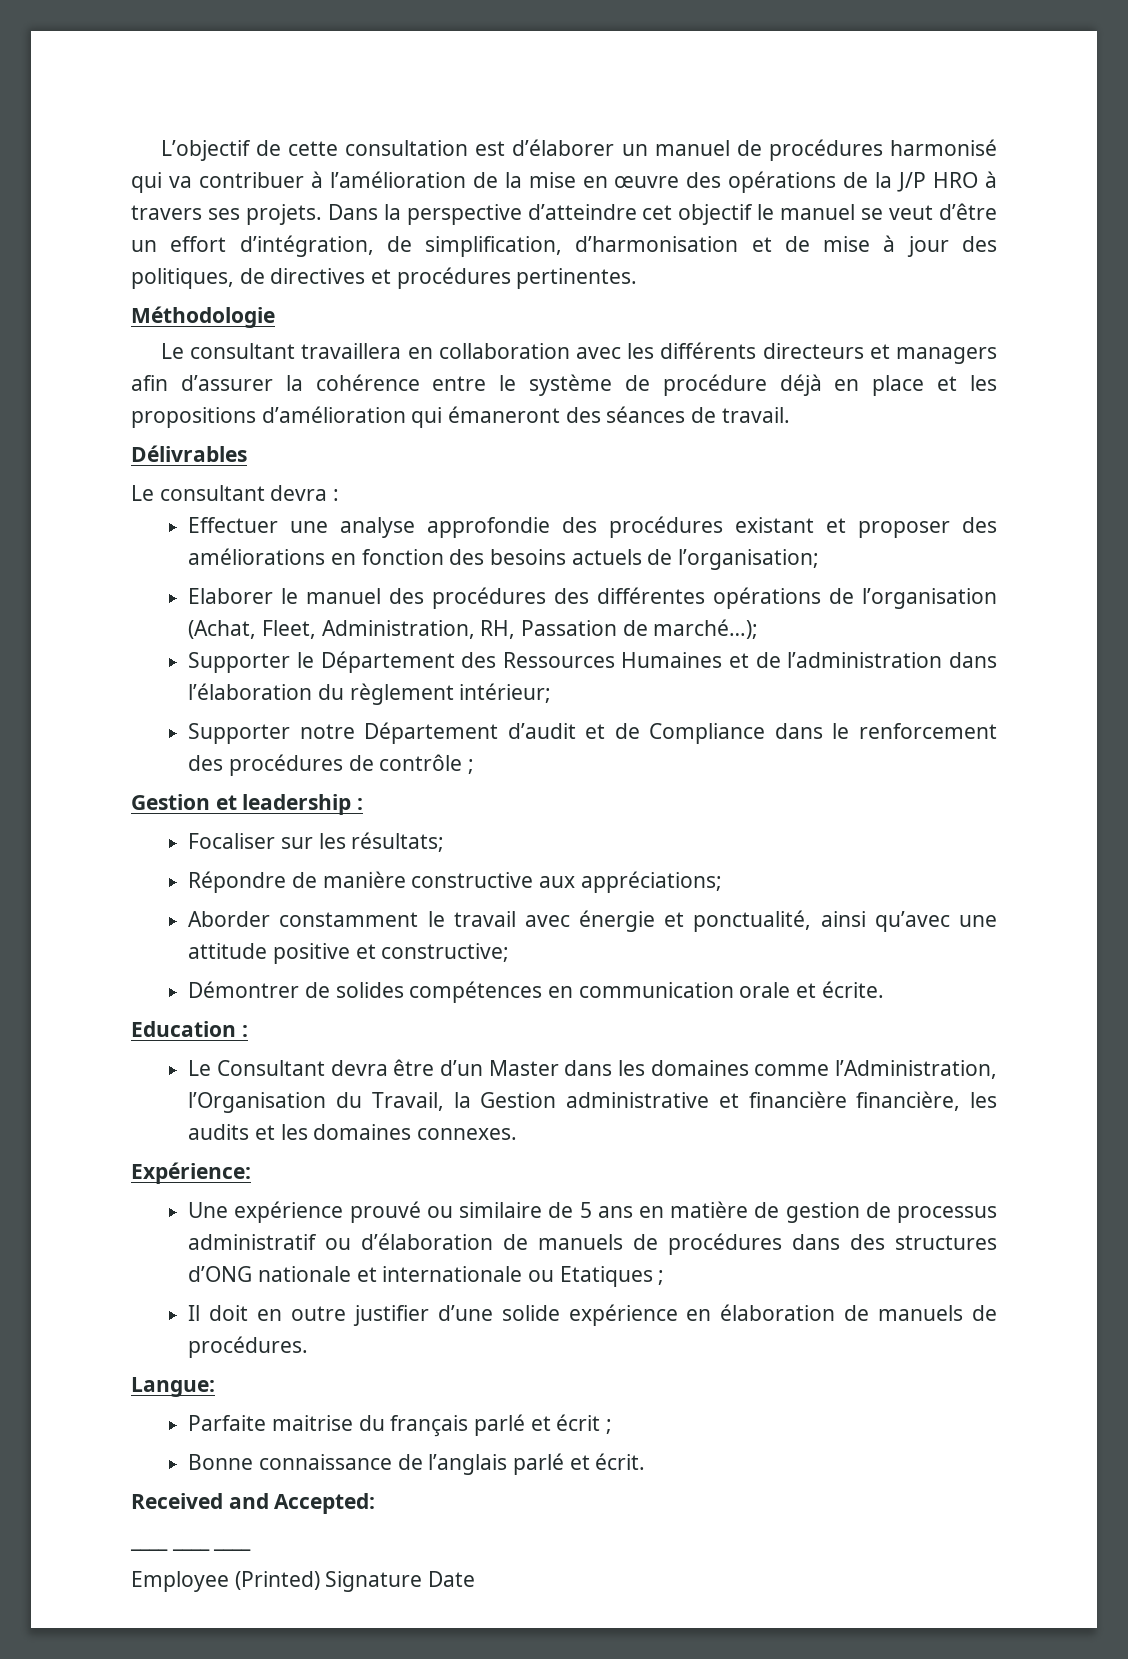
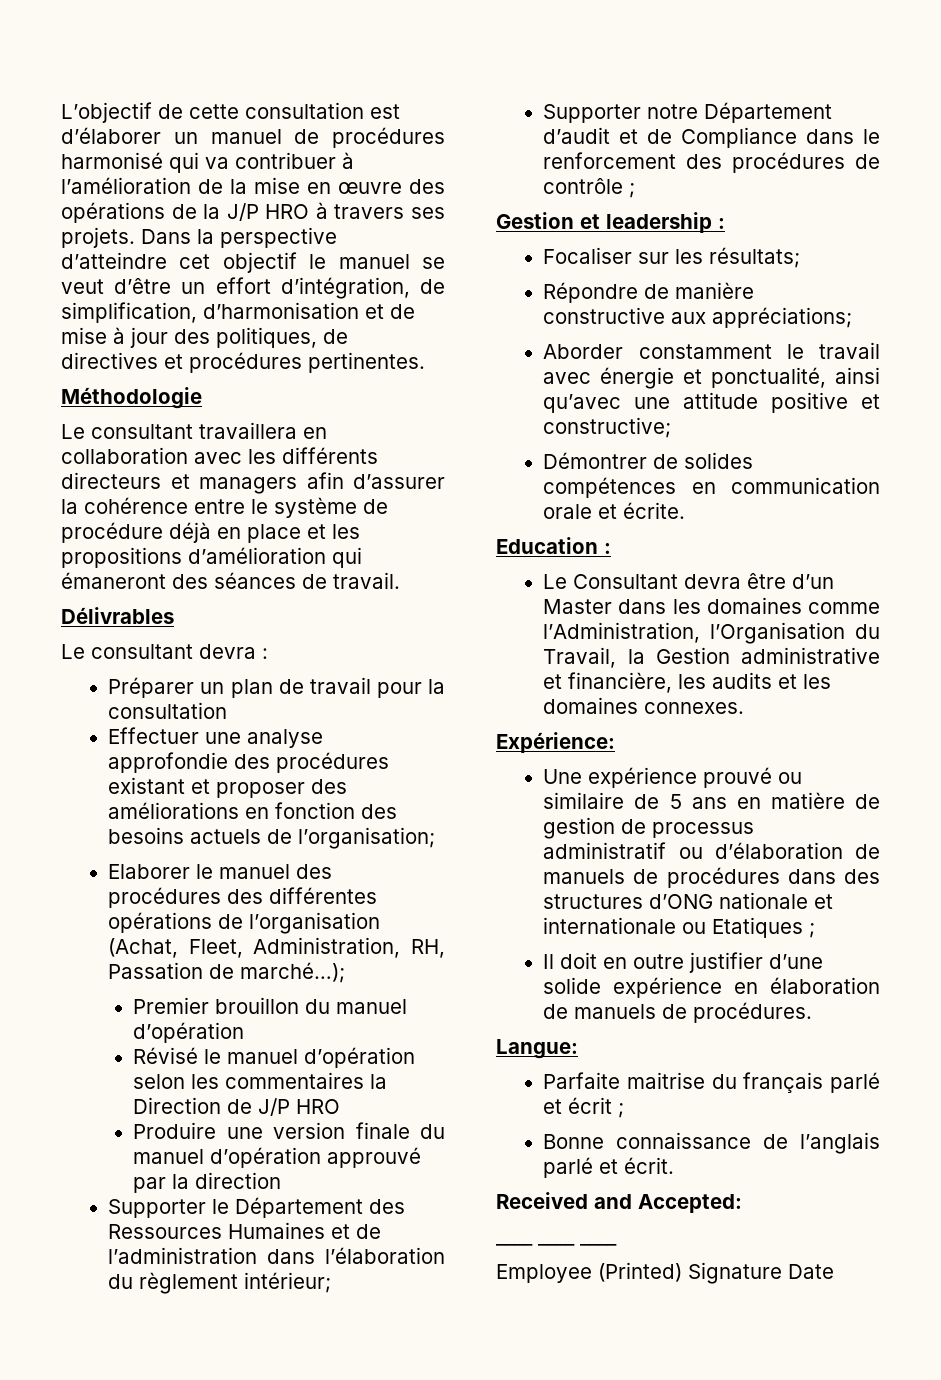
+ Préparer un plan de travail pour la consultation
+ Premier brouillon du manuel d’opération
+ Révisé le manuel d’opération selon les commentaires la Direction de J/P HRO
+ Produire une version finale du manuel d’opération approuvé par la direction
- Le Consultant devra être d’un Master dans les domaines comme l’Administration, l’Organisation du Travail, la Gestion administrative et financière financière, les audits et les domaines connexes.
+ Le Consultant devra être d’un Master dans les domaines comme l’Administration, l’Organisation du Travail, la Gestion administrative et financière, les audits et les domaines connexes.

